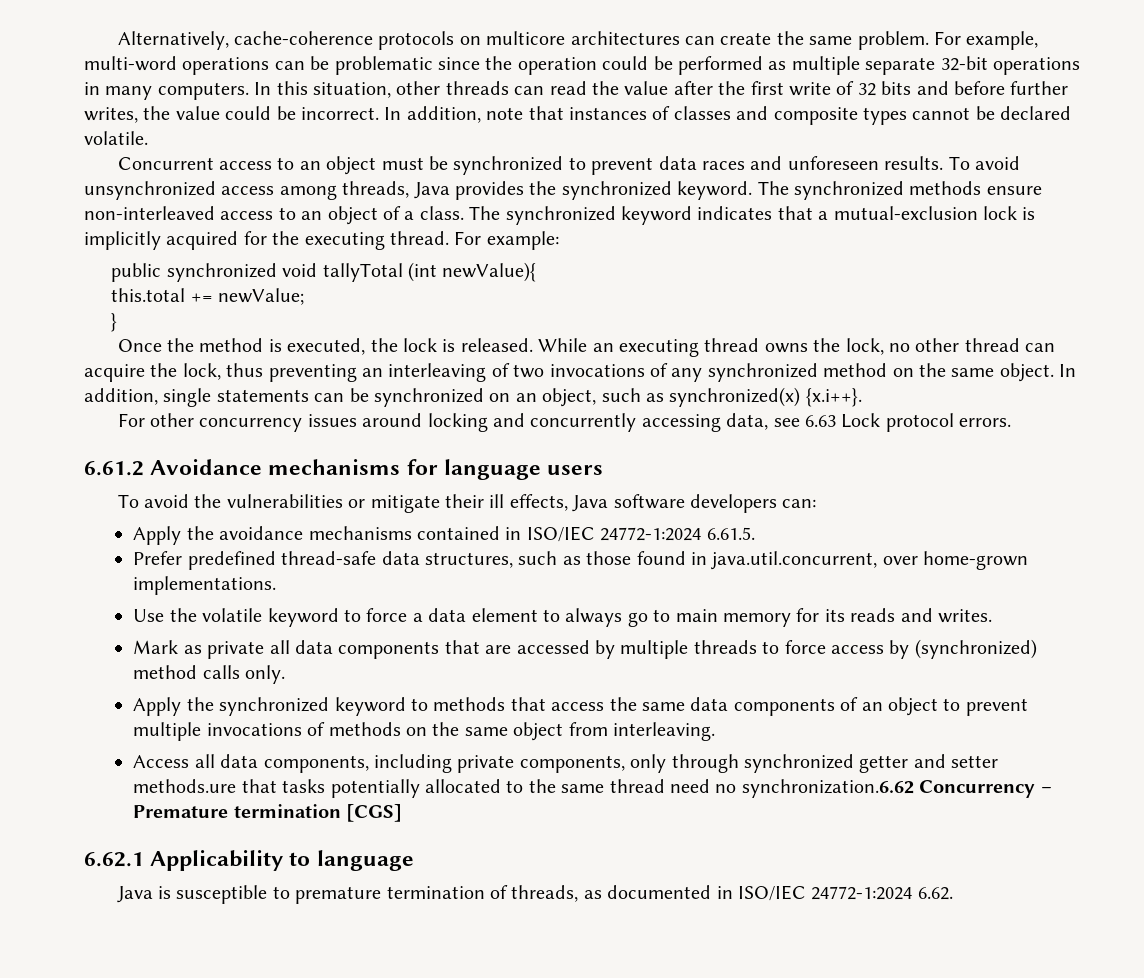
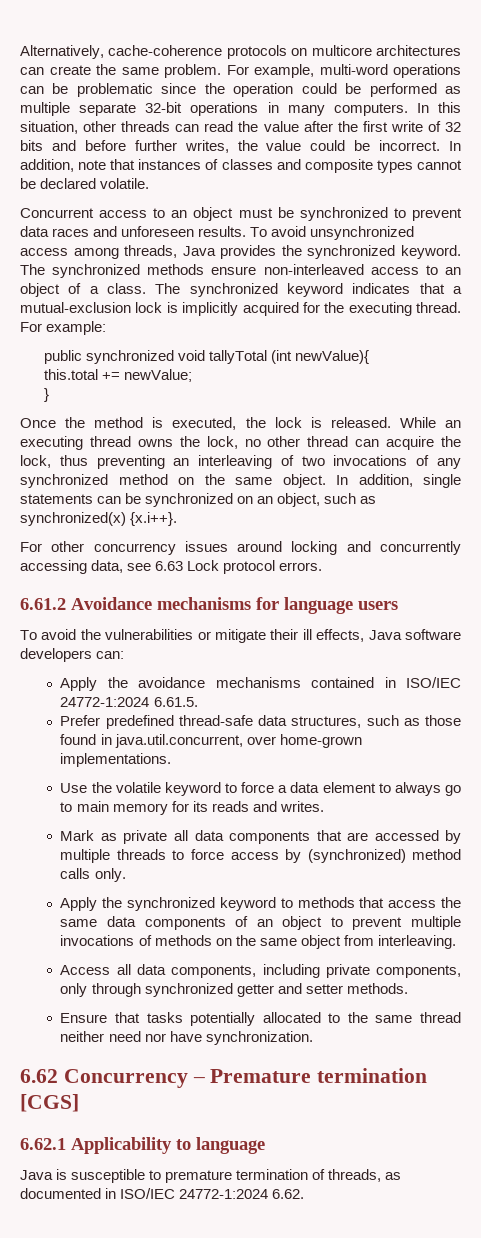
- Access all data components, including private components, only through synchronized getter and setter methods.ure that tasks potentially allocated to the same thread need no synchronization.6.62 Concurrency – Premature termination [CGS]
+ Access all data components, including private components, only through synchronized getter and setter methods.
+ Ensure that tasks potentially allocated to the same thread neither need nor have synchronization.
+ 6.62 Concurrency – Premature termination [CGS]

